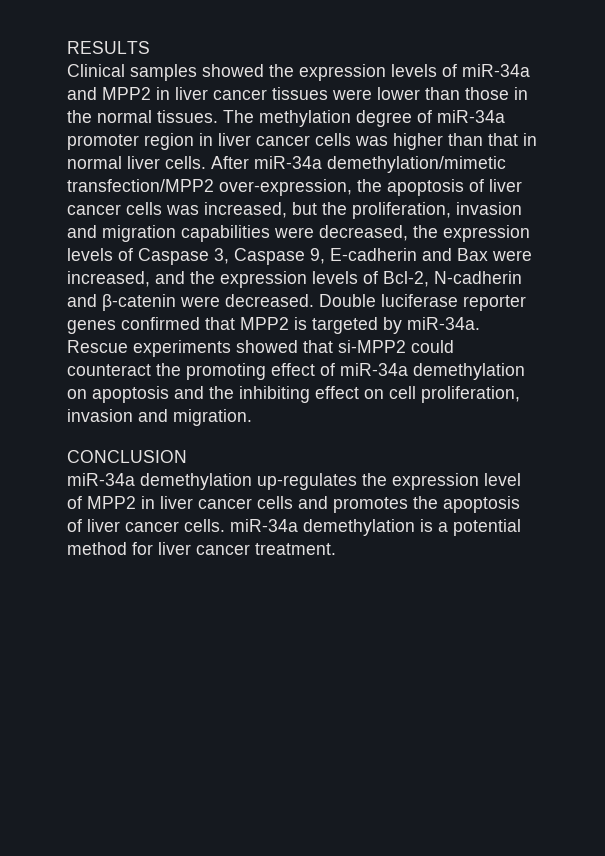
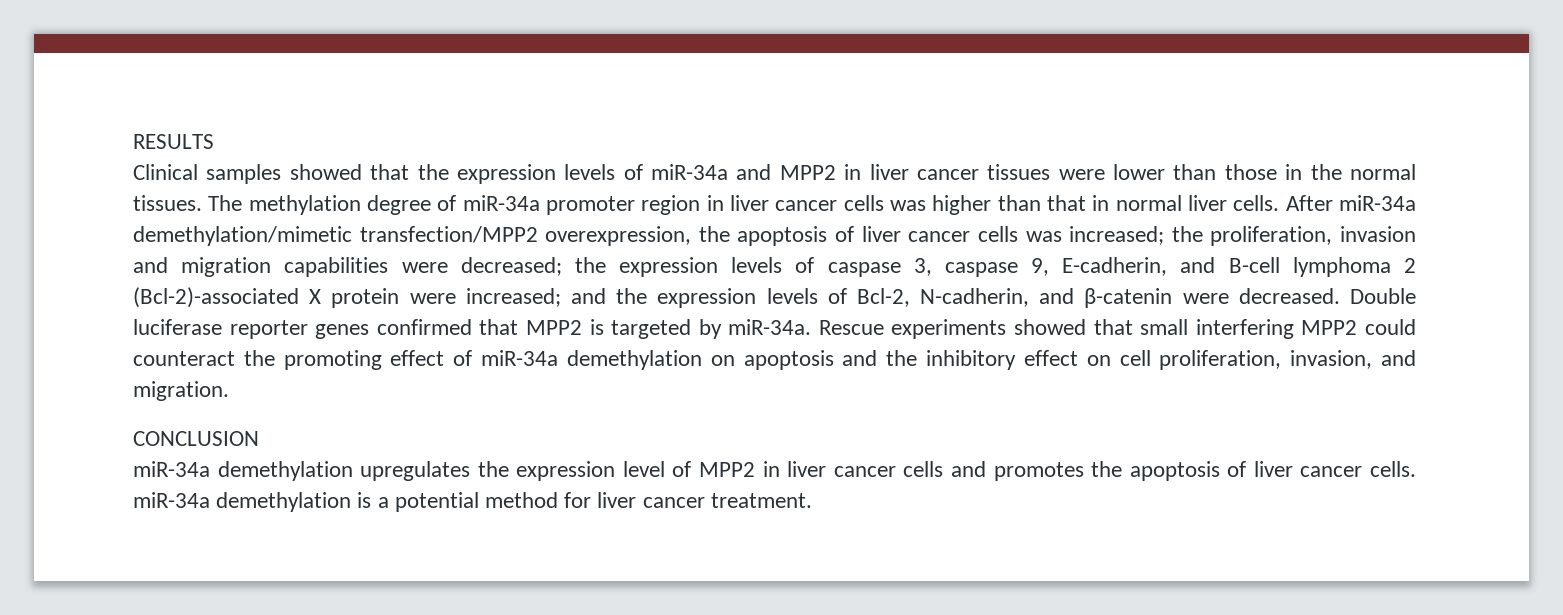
- Clinical samples showed the expression levels of miR-34a and MPP2 in liver cancer tissues were lower than those in the normal tissues.
+ Clinical samples showed that the expression levels of miR-34a and MPP2 in liver cancer tissues were lower than those in the normal tissues.
- After miR-34a demethylation/mimetic transfection/MPP2 over-expression, the apoptosis of liver cancer cells was increased, but the proliferation, invasion and migration capabilities were decreased, the expression levels of Caspase 3, Caspase 9, E-cadherin and Bax were increased, and the expression levels of Bcl-2, N-cadherin and β-catenin were decreased.
+ After miR-34a demethylation/mimetic transfection/MPP2 overexpression, the apoptosis of liver cancer cells was increased; the proliferation, invasion and migration capabilities were decreased; the expression levels of caspase 3, caspase 9, E-cadherin, and B-cell lymphoma 2 (Bcl-2)-associated X protein were increased; and the expression levels of Bcl-2, N-cadherin, and β-catenin were decreased.
- Rescue experiments showed that si-MPP2 could counteract the promoting effect of miR-34a demethylation on apoptosis and the inhibiting effect on cell proliferation, invasion and migration.
+ Rescue experiments showed that small interfering MPP2 could counteract the promoting effect of miR-34a demethylation on apoptosis and the inhibitory effect on cell proliferation, invasion, and migration.
- miR-34a demethylation up-regulates the expression level of MPP2 in liver cancer cells and promotes the apoptosis of liver cancer cells. miR-34a demethylation is a potential method for liver cancer treatment.
+ miR-34a demethylation upregulates the expression level of MPP2 in liver cancer cells and promotes the apoptosis of liver cancer cells. miR-34a demethylation is a potential method for liver cancer treatment.

